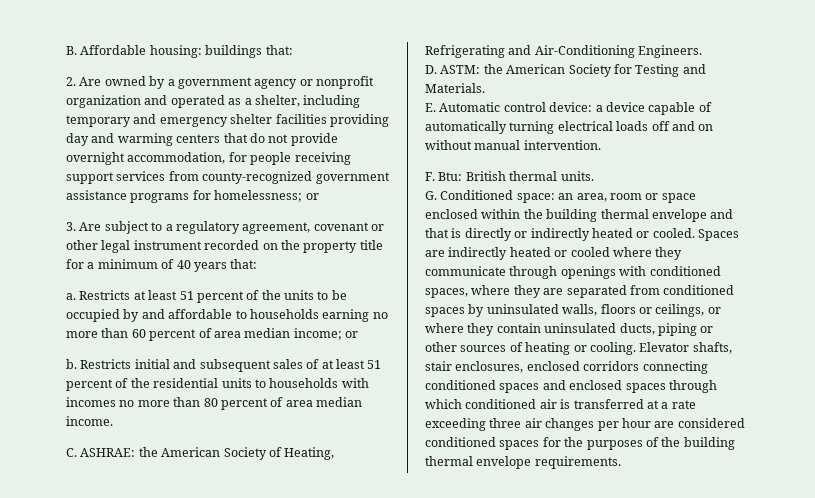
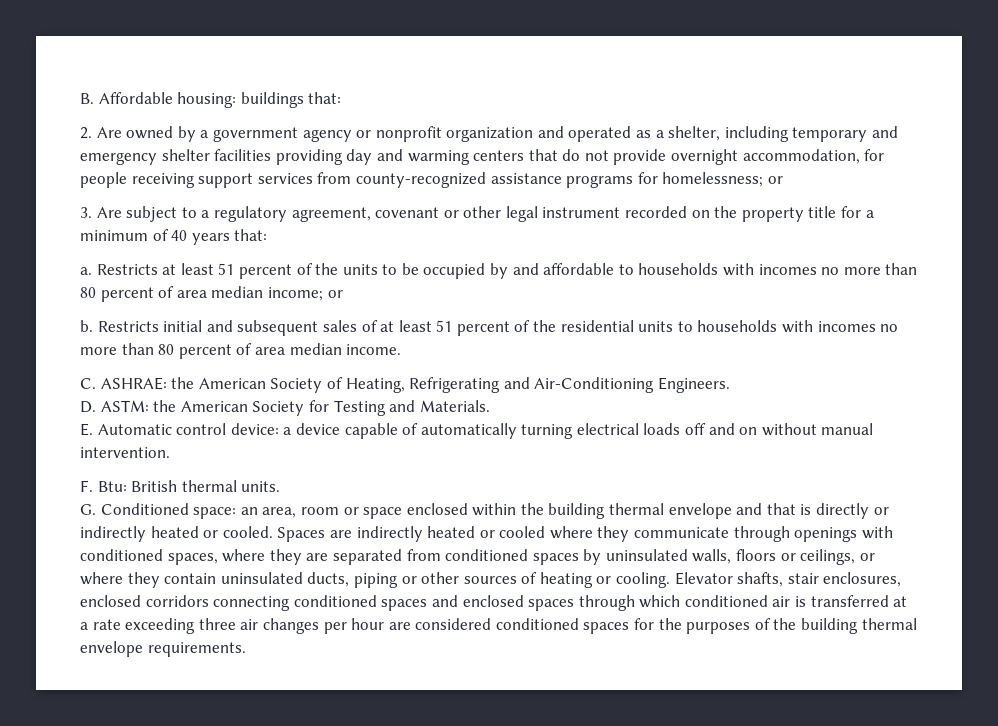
- 2. Are owned by a government agency or nonprofit organization and operated as a shelter, including temporary and emergency shelter facilities providing day and warming centers that do not provide overnight accommodation, for people receiving support services from county-recognized government assistance programs for homelessness; or
+ 2. Are owned by a government agency or nonprofit organization and operated as a shelter, including temporary and emergency shelter facilities providing day and warming centers that do not provide overnight accommodation, for people receiving support services from county-recognized assistance programs for homelessness; or
- Restricts at least 51 percent of the units to be occupied by and affordable to households earning no more than 60 percent of area median income; or
+ Restricts at least 51 percent of the units to be occupied by and affordable to households with incomes no more than 80 percent of area median income; or

